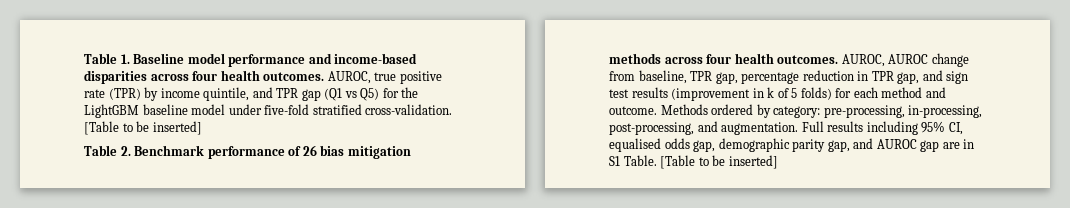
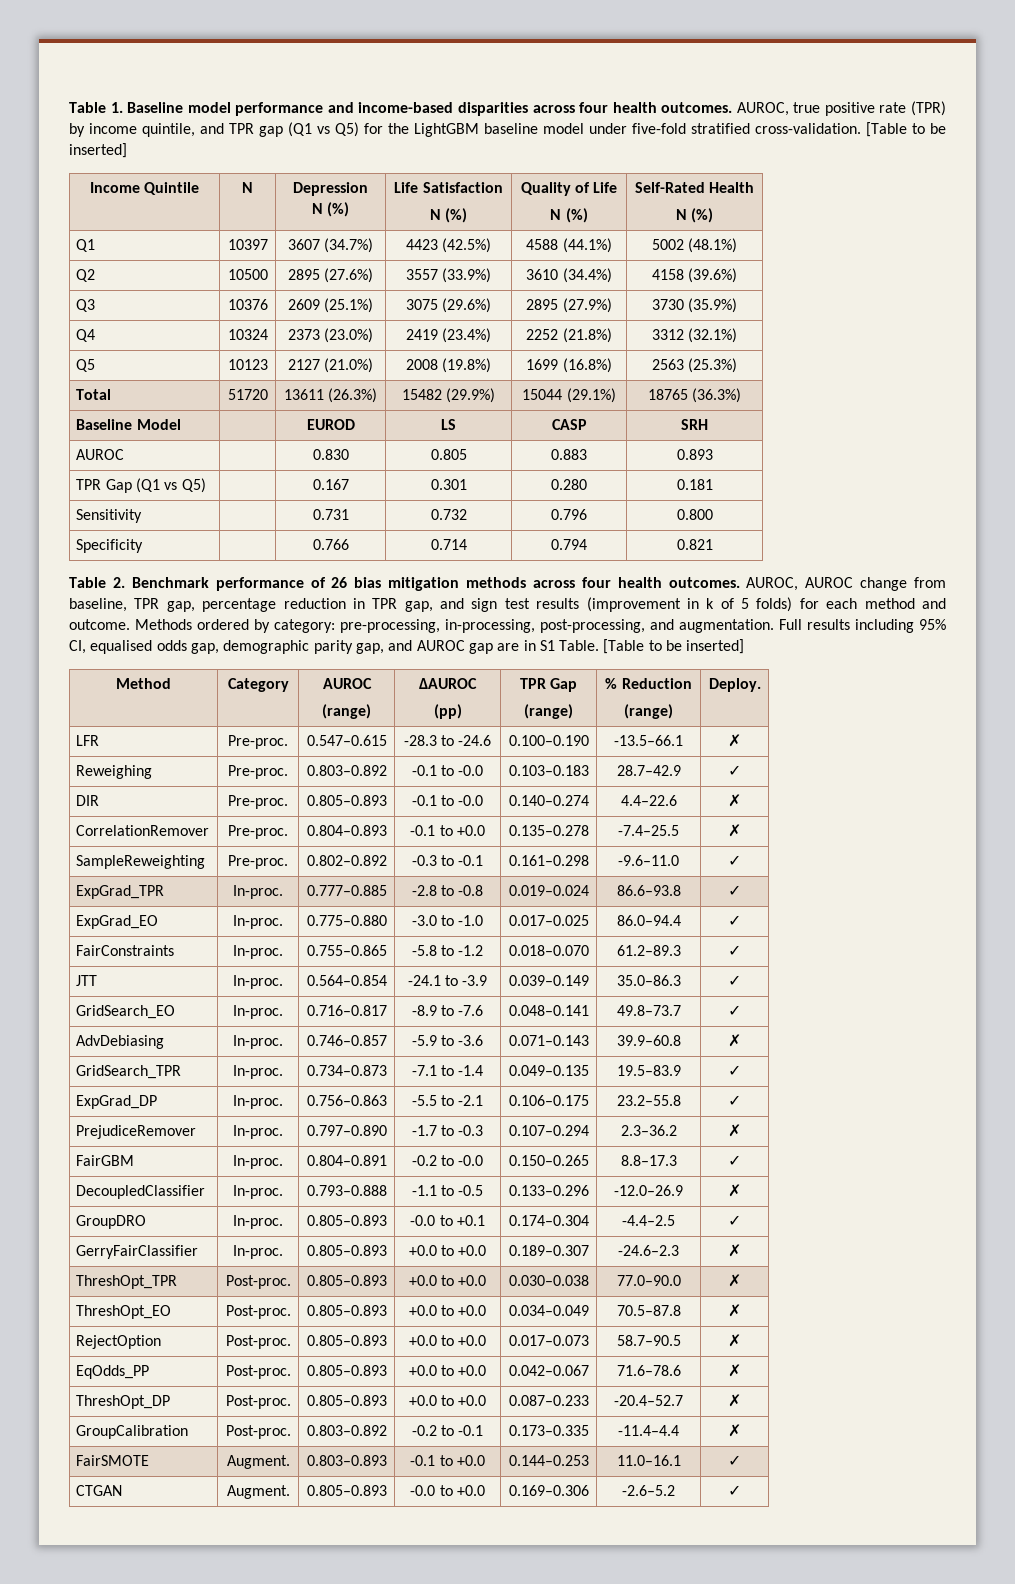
+ Income Quintile | N | Depression
+ N (%) | Life Satisfaction
+ N (%) | Quality of Life
+ N (%) | Self-Rated Health
+ N (%)
+ Q1 | 10397 | 3607 (34.7%) | 4423 (42.5%) | 4588 (44.1%) | 5002 (48.1%)
+ Q2 | 10500 | 2895 (27.6%) | 3557 (33.9%) | 3610 (34.4%) | 4158 (39.6%)
+ Q3 | 10376 | 2609 (25.1%) | 3075 (29.6%) | 2895 (27.9%) | 3730 (35.9%)
+ Q4 | 10324 | 2373 (23.0%) | 2419 (23.4%) | 2252 (21.8%) | 3312 (32.1%)
+ Q5 | 10123 | 2127 (21.0%) | 2008 (19.8%) | 1699 (16.8%) | 2563 (25.3%)
+ Total | 51720 | 13611 (26.3%) | 15482 (29.9%) | 15044 (29.1%) | 18765 (36.3%)
+ Baseline Model | | EUROD | LS | CASP | SRH
+ AUROC | | 0.830 | 0.805 | 0.883 | 0.893
+ TPR Gap (Q1 vs Q5) | | 0.167 | 0.301 | 0.280 | 0.181
+ Sensitivity | | 0.731 | 0.732 | 0.796 | 0.800
+ Specificity | | 0.766 | 0.714 | 0.794 | 0.821
+ Method | Category | AUROC
+ (range) | ΔAUROC
+ (pp) | TPR Gap
+ (range) | % Reduction
+ (range) | Deploy.
+ LFR | Pre-proc. | 0.547–0.615 | -28.3 to -24.6 | 0.100–0.190 | -13.5–66.1 | ✗
+ Reweighing | Pre-proc. | 0.803–0.892 | -0.1 to -0.0 | 0.103–0.183 | 28.7–42.9 | ✓
+ DIR | Pre-proc. | 0.805–0.893 | -0.1 to -0.0 | 0.140–0.274 | 4.4–22.6 | ✗
+ CorrelationRemover | Pre-proc. | 0.804–0.893 | -0.1 to +0.0 | 0.135–0.278 | -7.4–25.5 | ✗
+ SampleReweighting | Pre-proc. | 0.802–0.892 | -0.3 to -0.1 | 0.161–0.298 | -9.6–11.0 | ✓
+ ExpGrad_TPR | In-proc. | 0.777–0.885 | -2.8 to -0.8 | 0.019–0.024 | 86.6–93.8 | ✓
+ ExpGrad_EO | In-proc. | 0.775–0.880 | -3.0 to -1.0 | 0.017–0.025 | 86.0–94.4 | ✓
+ FairConstraints | In-proc. | 0.755–0.865 | -5.8 to -1.2 | 0.018–0.070 | 61.2–89.3 | ✓
+ JTT | In-proc. | 0.564–0.854 | -24.1 to -3.9 | 0.039–0.149 | 35.0–86.3 | ✓
+ GridSearch_EO | In-proc. | 0.716–0.817 | -8.9 to -7.6 | 0.048–0.141 | 49.8–73.7 | ✓
+ AdvDebiasing | In-proc. | 0.746–0.857 | -5.9 to -3.6 | 0.071–0.143 | 39.9–60.8 | ✗
+ GridSearch_TPR | In-proc. | 0.734–0.873 | -7.1 to -1.4 | 0.049–0.135 | 19.5–83.9 | ✓
+ ExpGrad_DP | In-proc. | 0.756–0.863 | -5.5 to -2.1 | 0.106–0.175 | 23.2–55.8 | ✓
+ PrejudiceRemover | In-proc. | 0.797–0.890 | -1.7 to -0.3 | 0.107–0.294 | 2.3–36.2 | ✗
+ FairGBM | In-proc. | 0.804–0.891 | -0.2 to -0.0 | 0.150–0.265 | 8.8–17.3 | ✓
+ DecoupledClassifier | In-proc. | 0.793–0.888 | -1.1 to -0.5 | 0.133–0.296 | -12.0–26.9 | ✗
+ GroupDRO | In-proc. | 0.805–0.893 | -0.0 to +0.1 | 0.174–0.304 | -4.4–2.5 | ✓
+ GerryFairClassifier | In-proc. | 0.805–0.893 | +0.0 to +0.0 | 0.189–0.307 | -24.6–2.3 | ✗
+ ThreshOpt_TPR | Post-proc. | 0.805–0.893 | +0.0 to +0.0 | 0.030–0.038 | 77.0–90.0 | ✗
+ ThreshOpt_EO | Post-proc. | 0.805–0.893 | +0.0 to +0.0 | 0.034–0.049 | 70.5–87.8 | ✗
+ RejectOption | Post-proc. | 0.805–0.893 | +0.0 to +0.0 | 0.017–0.073 | 58.7–90.5 | ✗
+ EqOdds_PP | Post-proc. | 0.805–0.893 | +0.0 to +0.0 | 0.042–0.067 | 71.6–78.6 | ✗
+ ThreshOpt_DP | Post-proc. | 0.805–0.893 | +0.0 to +0.0 | 0.087–0.233 | -20.4–52.7 | ✗
+ GroupCalibration | Post-proc. | 0.803–0.892 | -0.2 to -0.1 | 0.173–0.335 | -11.4–4.4 | ✗
+ FairSMOTE | Augment. | 0.803–0.893 | -0.1 to +0.0 | 0.144–0.253 | 11.0–16.1 | ✓
+ CTGAN | Augment. | 0.805–0.893 | -0.0 to +0.0 | 0.169–0.306 | -2.6–5.2 | ✓

